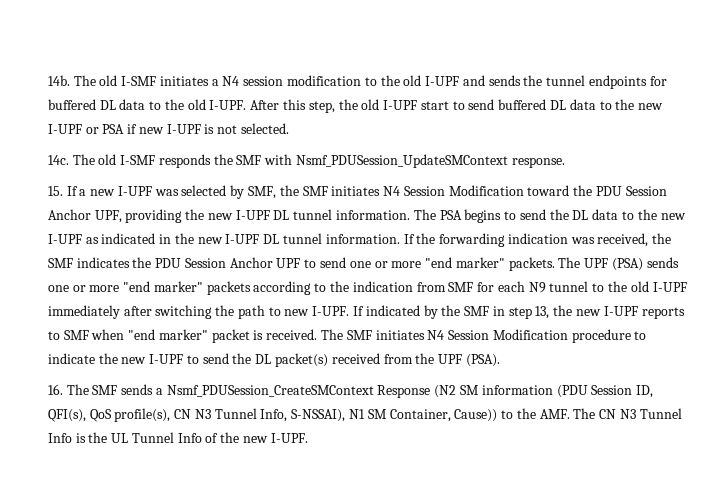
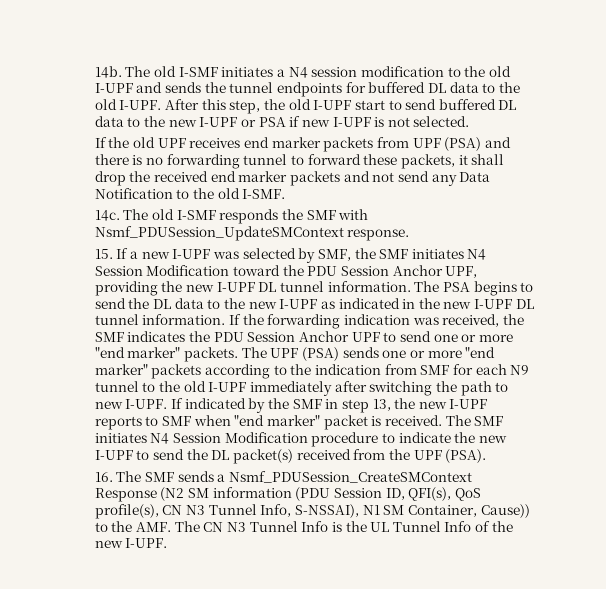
+ If the old UPF receives end marker packets from UPF (PSA) and there is no forwarding tunnel to forward these packets, it shall drop the received end marker packets and not send any Data Notification to the old I-SMF.

